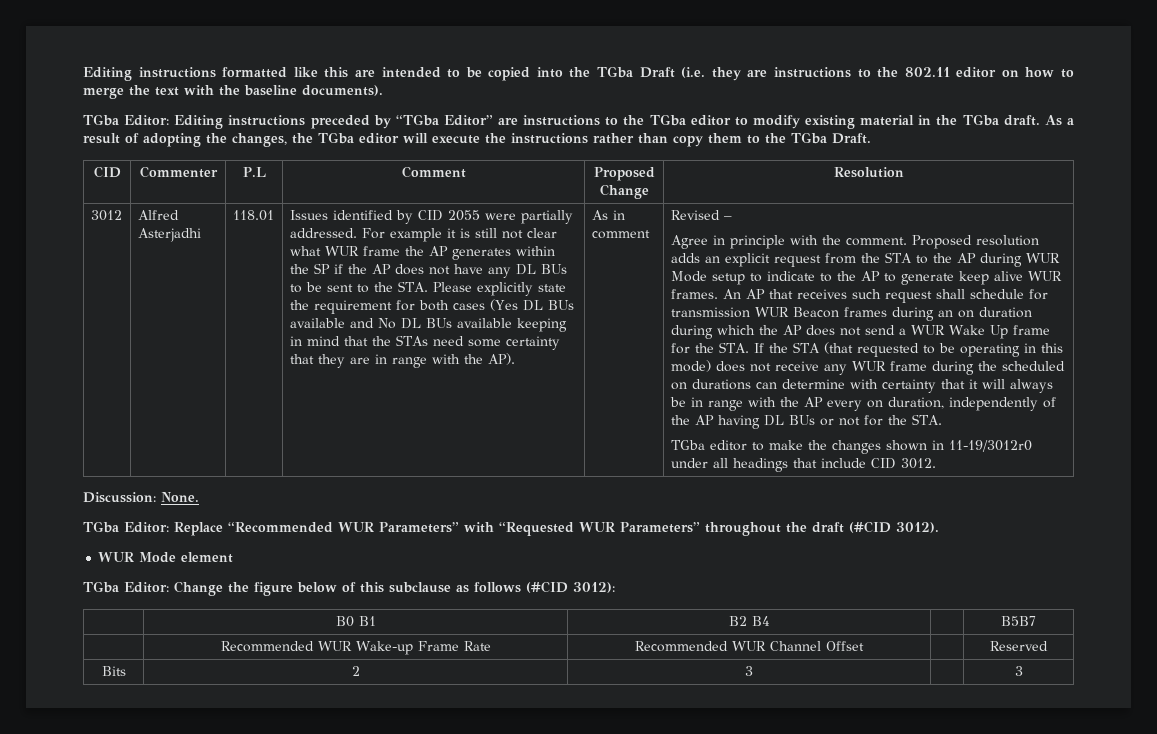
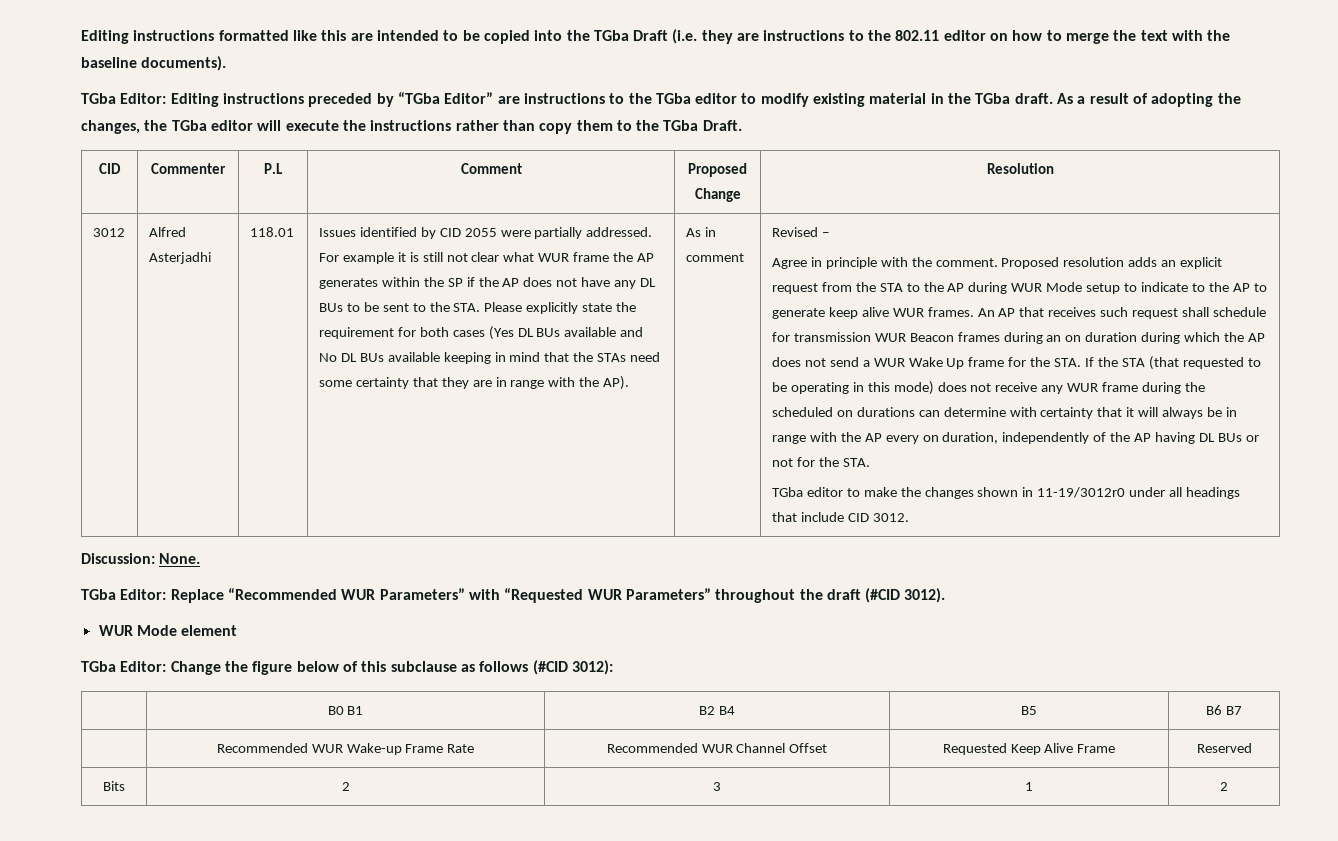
- | B0 B1 | B2 B4 | | B5B7
+ | B0 B1 | B2 B4 | B5 | B6 B7
- | Recommended WUR Wake-up Frame Rate | Recommended WUR Channel Offset | | Reserved
+ | Recommended WUR Wake-up Frame Rate | Recommended WUR Channel Offset | Requested Keep Alive Frame | Reserved
- Bits | 2 | 3 | | 3
+ Bits | 2 | 3 | 1 | 2

